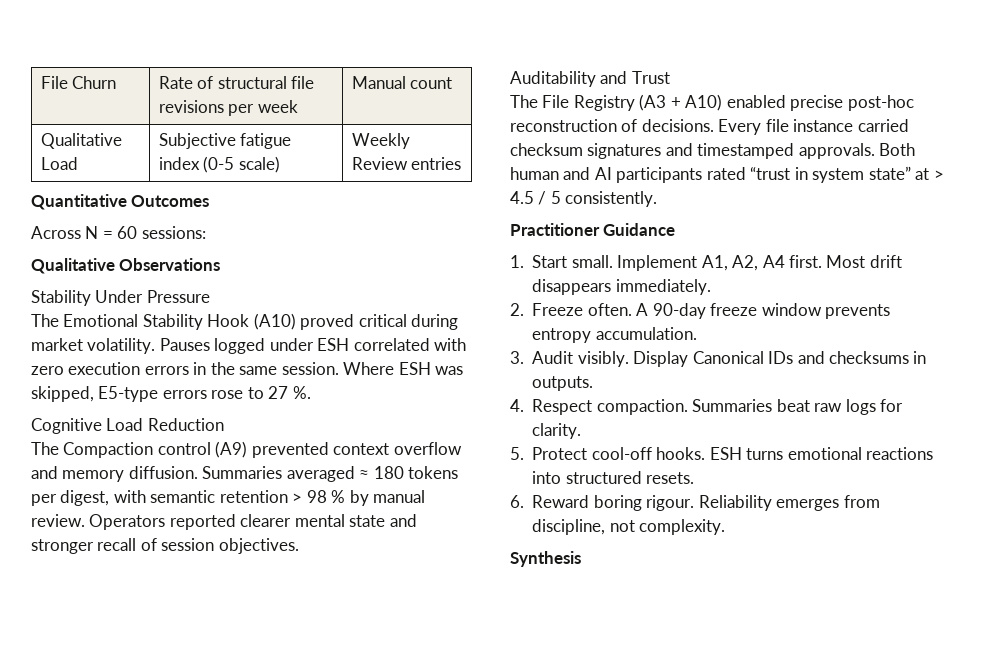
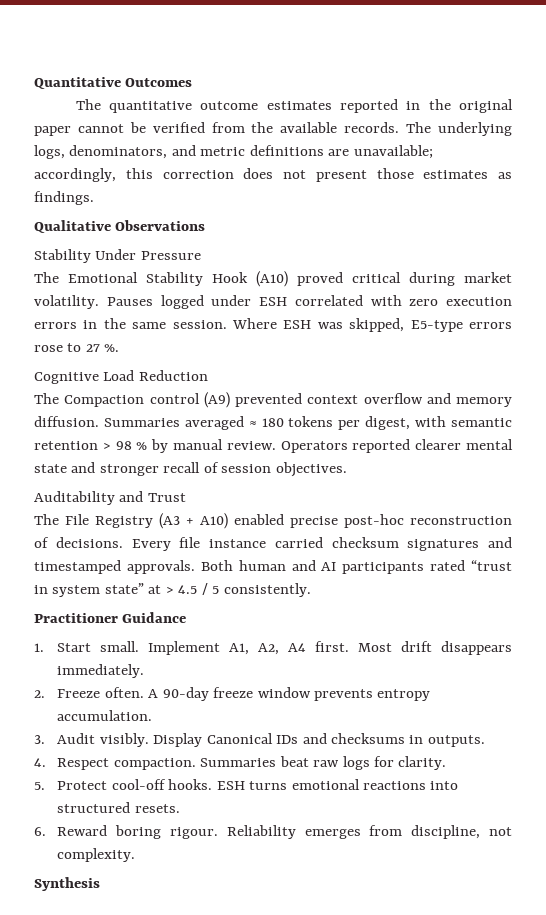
- File Churn | Rate of structural file revisions per week | Manual count
- Qualitative Load | Subjective fatigue index (0-5 scale) | Weekly Review entries
  Quantitative Outcomes
- Across N = 60 sessions:
+ The quantitative outcome estimates reported in the original paper cannot be verified from the available records. The underlying logs, denominators, and metric definitions are unavailable; accordingly, this correction does not present those estimates as findings.

